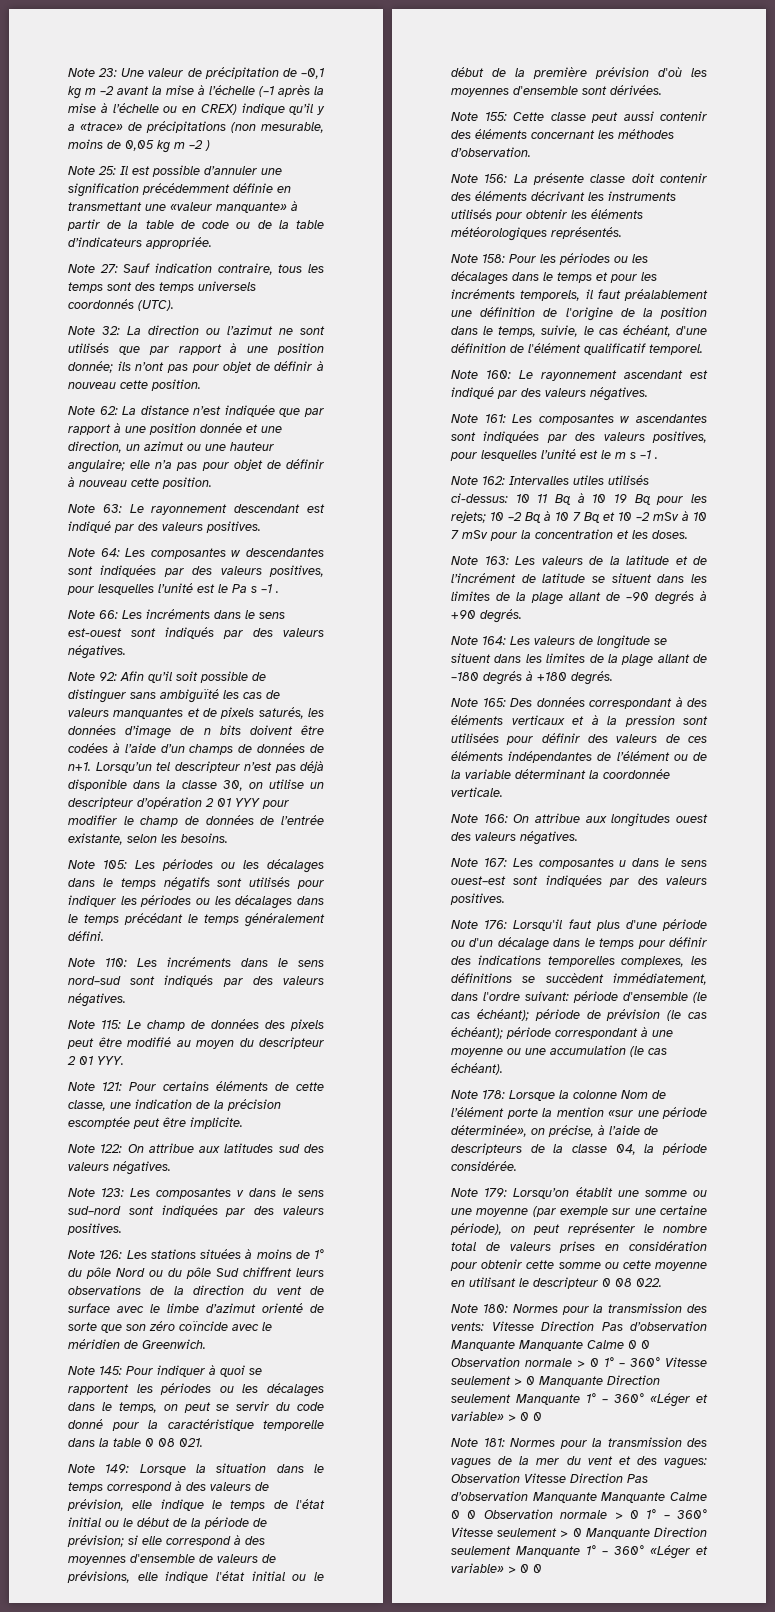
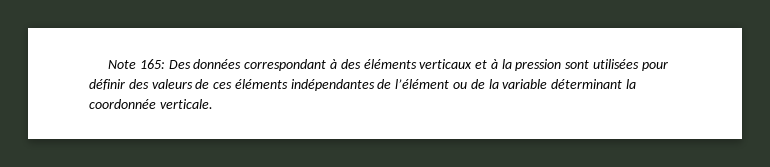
- Note 23: Une valeur de précipitation de –0,1 kg m –2 avant la mise à l’échelle (–1 après la mise à l’échelle ou en CREX) indique qu’il y a «trace» de précipitations (non mesurable, moins de 0,05 kg m –2 )
- Note 25: Il est possible d’annuler une signification précédemment définie en transmettant une «valeur manquante» à partir de la table de code ou de la table d’indicateurs appropriée.
- Note 27: Sauf indication contraire, tous les temps sont des temps universels coordonnés (UTC).
- Note 32: La direction ou l’azimut ne sont utilisés que par rapport à une position donnée; ils n’ont pas pour objet de définir à nouveau cette position.
- Note 62: La distance n’est indiquée que par rapport à une position donnée et une direction, un azimut ou une hauteur angulaire; elle n’a pas pour objet de définir à nouveau cette position.
- Note 63: Le rayonnement descendant est indiqué par des valeurs positives.
- Note 64: Les composantes w descendantes sont indiquées par des valeurs positives, pour lesquelles l’unité est le Pa s –1 .
- Note 66: Les incréments dans le sens est-ouest sont indiqués par des valeurs négatives.
- Note 92: Afin qu’il soit possible de distinguer sans ambiguïté les cas de valeurs manquantes et de pixels saturés, les données d’image de n bits doivent être codées à l’aide d’un champs de données de n+1. Lorsqu’un tel descripteur n’est pas déjà disponible dans la classe 30, on utilise un descripteur d’opération 2 01 YYY pour modifier le champ de données de l’entrée existante, selon les besoins.
- Note 105: Les périodes ou les décalages dans le temps négatifs sont utilisés pour indiquer les périodes ou les décalages dans le temps précédant le temps généralement défini.
- Note 110: Les incréments dans le sens nord–sud sont indiqués par des valeurs négatives.
- Note 115: Le champ de données des pixels peut être modifié au moyen du descripteur 2 01 YYY.
- Note 121: Pour certains éléments de cette classe, une indication de la précision escomptée peut être implicite.
- Note 122: On attribue aux latitudes sud des valeurs négatives.
- Note 123: Les composantes v dans le sens sud–nord sont indiquées par des valeurs positives.
- Note 126: Les stations situées à moins de 1° du pôle Nord ou du pôle Sud chiffrent leurs observations de la direction du vent de surface avec le limbe d’azimut orienté de sorte que son zéro coïncide avec le méridien de Greenwich.
- Note 145: Pour indiquer à quoi se rapportent les périodes ou les décalages dans le temps, on peut se servir du code donné pour la caractéristique temporelle dans la table 0 08 021.
- Note 149: Lorsque la situation dans le temps correspond à des valeurs de prévision, elle indique le temps de l'état initial ou le début de la période de prévision; si elle correspond à des moyennes d'ensemble de valeurs de prévisions, elle indique l'état initial ou le début de la première prévision d'où les moyennes d'ensemble sont dérivées.
- Note 155: Cette classe peut aussi contenir des éléments concernant les méthodes d’observation.
- Note 156: La présente classe doit contenir des éléments décrivant les instruments utilisés pour obtenir les éléments météorologiques représentés.
- Note 158: Pour les périodes ou les décalages dans le temps et pour les incréments temporels, il faut préalablement une définition de l'origine de la position dans le temps, suivie, le cas échéant, d'une définition de l'élément qualificatif temporel.
- Note 160: Le rayonnement ascendant est indiqué par des valeurs négatives.
- Note 161: Les composantes w ascendantes sont indiquées par des valeurs positives, pour lesquelles l’unité est le m s –1 .
- Note 162: Intervalles utiles utilisés ci-dessus: 10 11 Bq à 10 19 Bq pour les rejets; 10 –2 Bq à 10 7 Bq et 10 –2 mSv à 10 7 mSv pour la concentration et les doses.
- Note 163: Les valeurs de la latitude et de l’incrément de latitude se situent dans les limites de la plage allant de –90 degrés à +90 degrés.
- Note 164: Les valeurs de longitude se situent dans les limites de la plage allant de –180 degrés à +180 degrés.
- Note 166: On attribue aux longitudes ouest des valeurs négatives.
- Note 167: Les composantes u dans le sens ouest–est sont indiquées par des valeurs positives.
- Note 176: Lorsqu'il faut plus d'une période ou d'un décalage dans le temps pour définir des indications temporelles complexes, les définitions se succèdent immédiatement, dans l'ordre suivant: période d'ensemble (le cas échéant); période de prévision (le cas échéant); période correspondant à une moyenne ou une accumulation (le cas échéant).
- Note 178: Lorsque la colonne Nom de l’élément porte la mention «sur une période déterminée», on précise, à l’aide de descripteurs de la classe 04, la période considérée.
- Note 179: Lorsqu’on établit une somme ou une moyenne (par exemple sur une certaine période), on peut représenter le nombre total de valeurs prises en considération pour obtenir cette somme ou cette moyenne en utilisant le descripteur 0 08 022.
- Note 180: Normes pour la transmission des vents: Vitesse Direction Pas d’observation Manquante Manquante Calme 0 0 Observation normale > 0 1° – 360° Vitesse seulement > 0 Manquante Direction seulement Manquante 1° – 360° «Léger et variable» > 0 0
- Note 181: Normes pour la transmission des vagues de la mer du vent et des vagues: Observation Vitesse Direction Pas d’observation Manquante Manquante Calme 0 0 Observation normale > 0 1° – 360° Vitesse seulement > 0 Manquante Direction seulement Manquante 1° – 360° «Léger et variable» > 0 0

